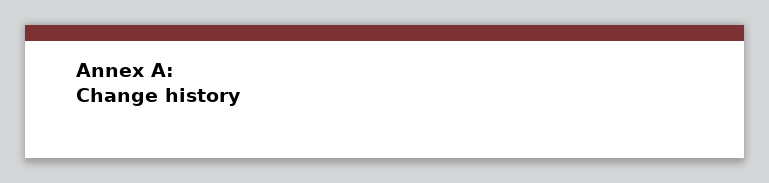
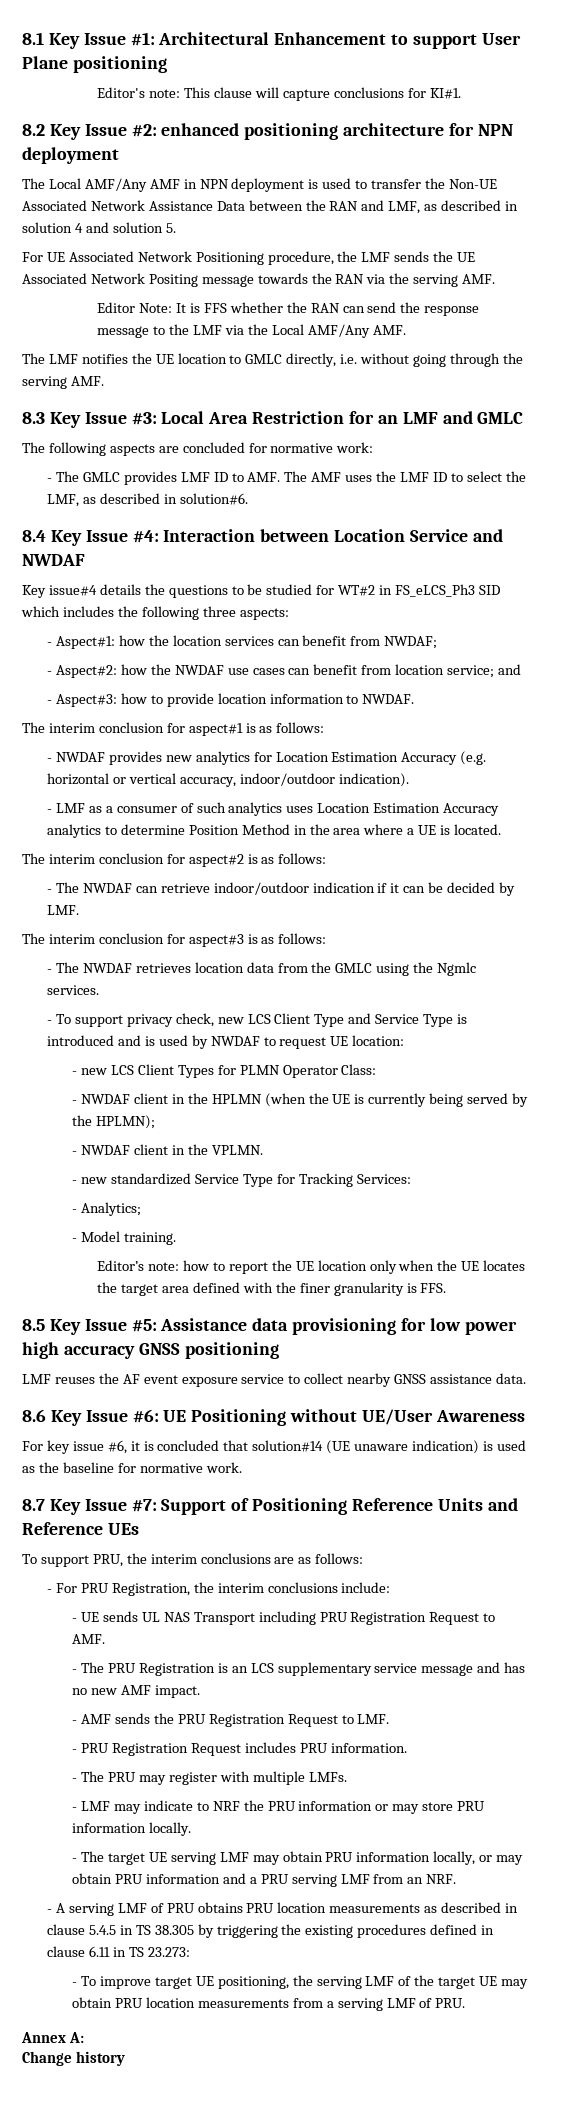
+ 8.1 Key Issue #1: Architectural Enhancement to support User Plane positioning
+ Editor's note: This clause will capture conclusions for KI#1.
+ 8.2 Key Issue #2: enhanced positioning architecture for NPN deployment
+ The Local AMF/Any AMF in NPN deployment is used to transfer the Non-UE Associated Network Assistance Data between the RAN and LMF, as described in solution 4 and solution 5.
+ For UE Associated Network Positioning procedure, the LMF sends the UE Associated Network Positing message towards the RAN via the serving AMF.
+ Editor Note: It is FFS whether the RAN can send the response message to the LMF via the Local AMF/Any AMF.
+ The LMF notifies the UE location to GMLC directly, i.e. without going through the serving AMF.
+ 8.3 Key Issue #3: Local Area Restriction for an LMF and GMLC
+ The following aspects are concluded for normative work:
+ - The GMLC provides LMF ID to AMF. The AMF uses the LMF ID to select the LMF, as described in solution#6.
+ 8.4 Key Issue #4: Interaction between Location Service and NWDAF
+ Key issue#4 details the questions to be studied for WT#2 in FS_eLCS_Ph3 SID which includes the following three aspects:
+ - Aspect#1: how the location services can benefit from NWDAF;
+ - Aspect#2: how the NWDAF use cases can benefit from location service; and
+ - Aspect#3: how to provide location information to NWDAF.
+ The interim conclusion for aspect#1 is as follows:
+ - NWDAF provides new analytics for Location Estimation Accuracy (e.g. horizontal or vertical accuracy, indoor/outdoor indication).
+ - LMF as a consumer of such analytics uses Location Estimation Accuracy analytics to determine Position Method in the area where a UE is located.
+ The interim conclusion for aspect#2 is as follows:
+ - The NWDAF can retrieve indoor/outdoor indication if it can be decided by LMF.
+ The interim conclusion for aspect#3 is as follows:
+ - The NWDAF retrieves location data from the GMLC using the Ngmlc services.
+ - To support privacy check, new LCS Client Type and Service Type is introduced and is used by NWDAF to request UE location:
+ - new LCS Client Types for PLMN Operator Class:
+ - NWDAF client in the HPLMN (when the UE is currently being served by the HPLMN);
+ - NWDAF client in the VPLMN.
+ - new standardized Service Type for Tracking Services:
+ - Analytics;
+ - Model training.
+ Editor’s note: how to report the UE location only when the UE locates the target area defined with the finer granularity is FFS.
+ 8.5 Key Issue #5: Assistance data provisioning for low power high accuracy GNSS positioning
+ LMF reuses the AF event exposure service to collect nearby GNSS assistance data.
+ 8.6 Key Issue #6: UE Positioning without UE/User Awareness
+ For key issue #6, it is concluded that solution#14 (UE unaware indication) is used as the baseline for normative work.
+ 8.7 Key Issue #7: Support of Positioning Reference Units and Reference UEs
+ To support PRU, the interim conclusions are as follows:
+ - For PRU Registration, the interim conclusions include:
+ - UE sends UL NAS Transport including PRU Registration Request to AMF.
+ - The PRU Registration is an LCS supplementary service message and has no new AMF impact.
+ - AMF sends the PRU Registration Request to LMF.
+ - PRU Registration Request includes PRU information.
+ - The PRU may register with multiple LMFs.
+ - LMF may indicate to NRF the PRU information or may store PRU information locally.
+ - The target UE serving LMF may obtain PRU information locally, or may obtain PRU information and a PRU serving LMF from an NRF.
+ - A serving LMF of PRU obtains PRU location measurements as described in clause 5.4.5 in TS 38.305 by triggering the existing procedures defined in clause 6.11 in TS 23.273:
+ - To improve target UE positioning, the serving LMF of the target UE may obtain PRU location measurements from a serving LMF of PRU.

